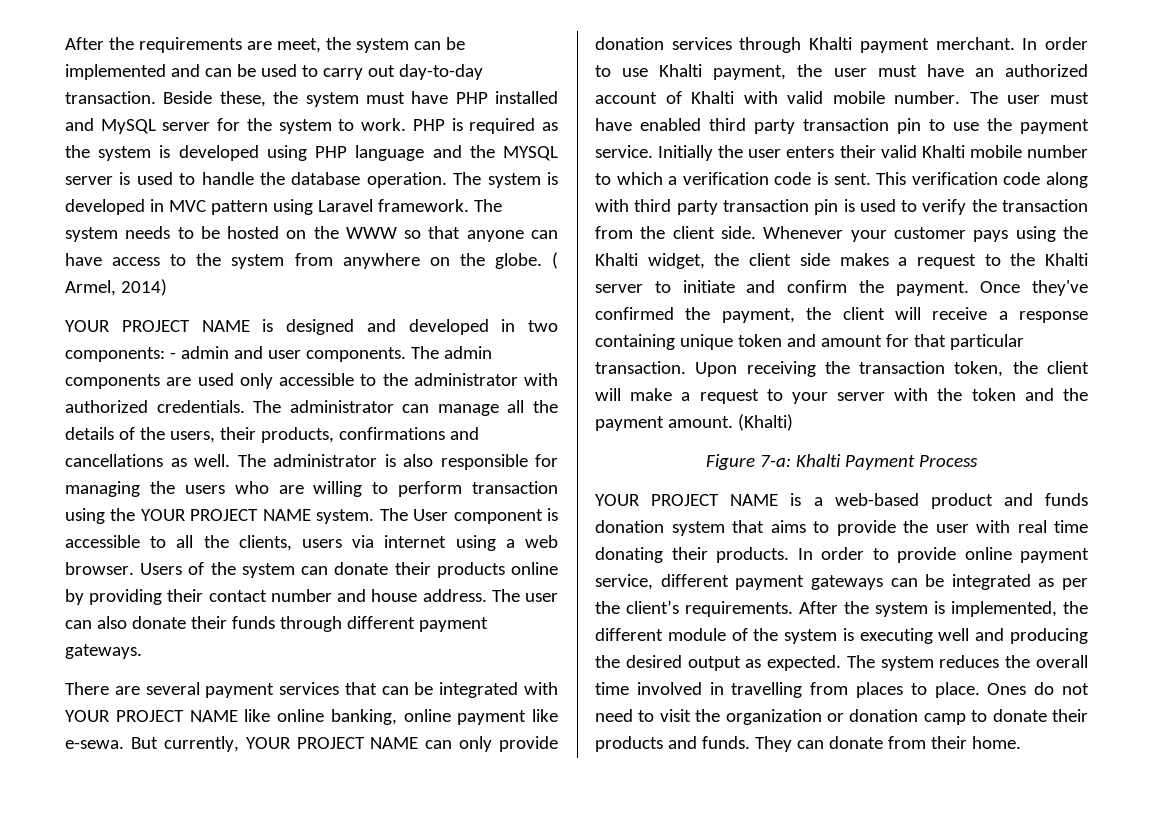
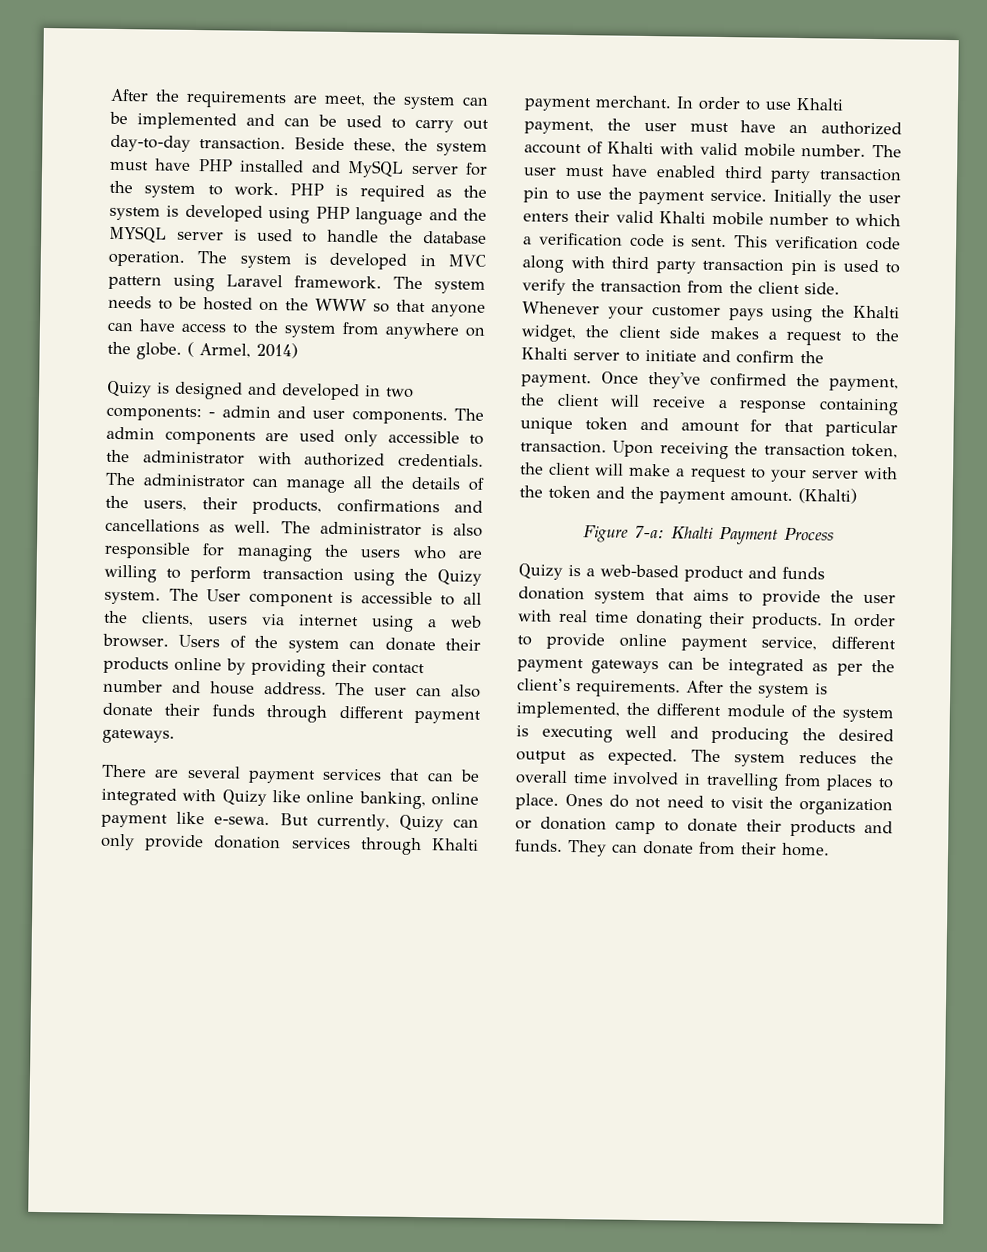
- YOUR PROJECT NAME is designed and developed in two components: - admin and user components.
+ Quizy is designed and developed in two components: - admin and user components.
- The administrator is also responsible for managing the users who are willing to perform transaction using the YOUR PROJECT NAME system.
+ The administrator is also responsible for managing the users who are willing to perform transaction using the Quizy system.
- There are several payment services that can be integrated with YOUR PROJECT NAME like online banking, online payment like e-sewa.
+ There are several payment services that can be integrated with Quizy like online banking, online payment like e-sewa.
- But currently, YOUR PROJECT NAME can only provide donation services through Khalti payment merchant.
+ But currently, Quizy can only provide donation services through Khalti payment merchant.
- YOUR PROJECT NAME is a web-based product and funds donation system that aims to provide the user with real time donating their products.
+ Quizy is a web-based product and funds donation system that aims to provide the user with real time donating their products.

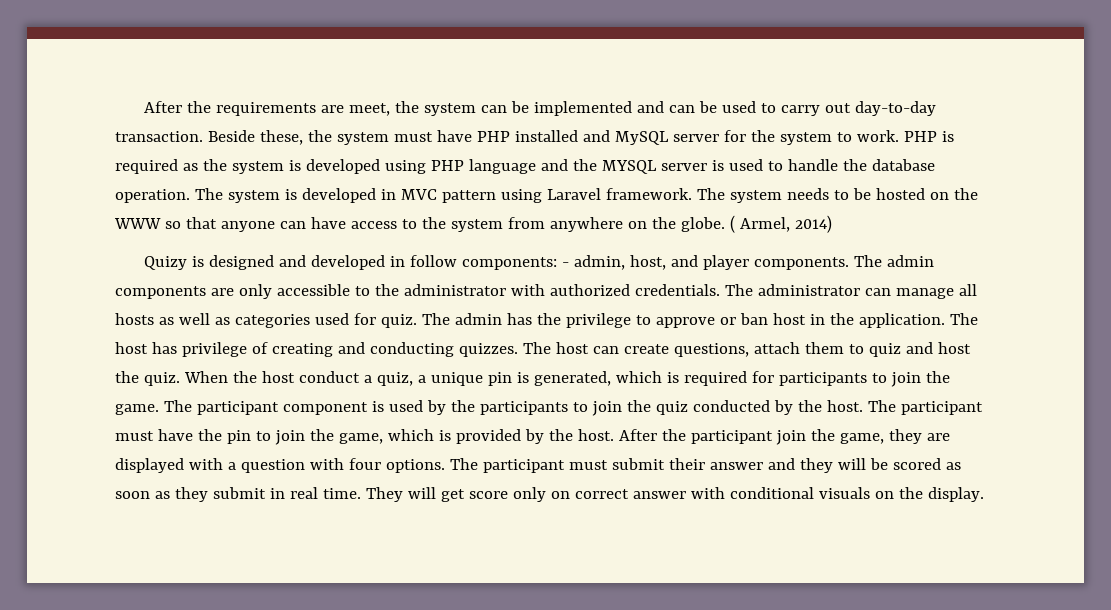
- Quizy is designed and developed in two components: - admin and user components.
+ Quizy is designed and developed in follow components: - admin, host, and player components.
- The admin components are used only accessible to the administrator with authorized credentials.
+ The admin components are only accessible to the administrator with authorized credentials.
- The administrator can manage all the details of the users, their products, confirmations and cancellations as well. The administrator is also responsible for managing the users who are willing to perform transaction using the Quizy system. The User component is accessible to all the clients, users via internet using a web browser. Users of the system can donate their products online by providing their contact number and house address. The user can also donate their funds through different payment gateways.
- There are several payment services that can be integrated with Quizy like online banking, online payment like e-sewa. But currently, Quizy can only provide donation services through Khalti payment merchant. In order to use Khalti payment, the user must have an authorized account of Khalti with valid mobile number. The user must have enabled third party transaction pin to use the payment service. Initially the user enters their valid Khalti mobile number to which a verification code is sent. This verification code along with third party transaction pin is used to verify the transaction from the client side. Whenever your customer pays using the Khalti widget, the client side makes a request to the Khalti server to initiate and confirm the payment. Once they've confirmed the payment, the client will receive a response containing unique token and amount for that particular transaction. Upon receiving the transaction token, the client will make a request to your server with the token and the payment amount. (Khalti)
- Figure 7-a: Khalti Payment Process
- Quizy is a web-based product and funds donation system that aims to provide the user with real time donating their products. In order to provide online payment service, different payment gateways can be integrated as per the client’s requirements. After the system is implemented, the different module of the system is executing well and producing the desired output as expected. The system reduces the overall time involved in travelling from places to place. Ones do not need to visit the organization or donation camp to donate their products and funds. They can donate from their home.
+ The administrator can manage all hosts as well as categories used for quiz. The admin has the privilege to approve or ban host in the application. The host has privilege of creating and conducting quizzes. The host can create questions, attach them to quiz and host the quiz. When the host conduct a quiz, a unique pin is generated, which is required for participants to join the game. The participant component is used by the participants to join the quiz conducted by the host. The participant must have the pin to join the game, which is provided by the host. After the participant join the game, they are displayed with a question with four options. The participant must submit their answer and they will be scored as soon as they submit in real time. They will get score only on correct answer with conditional visuals on the display.

